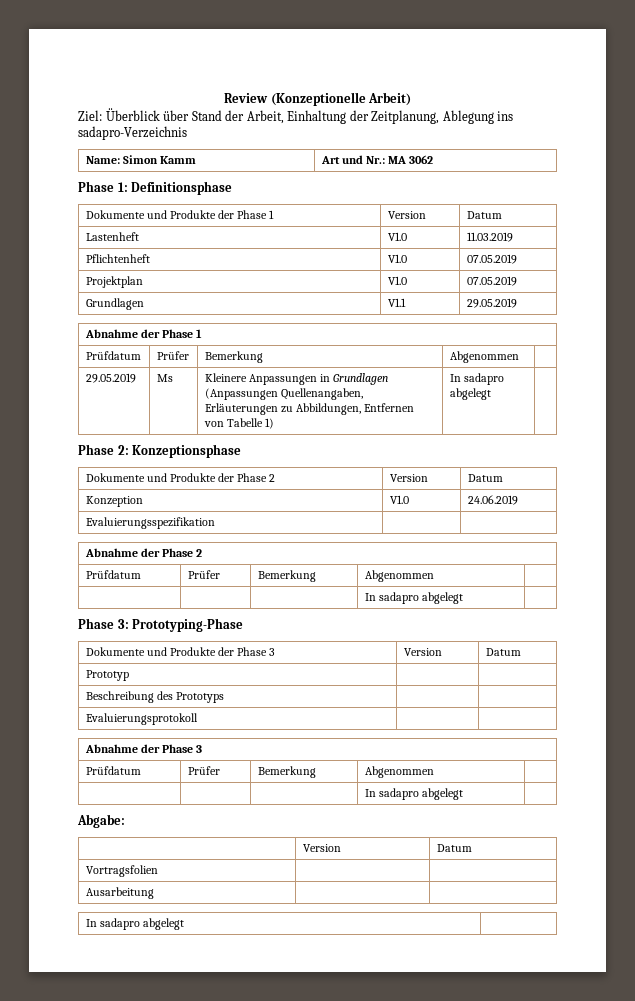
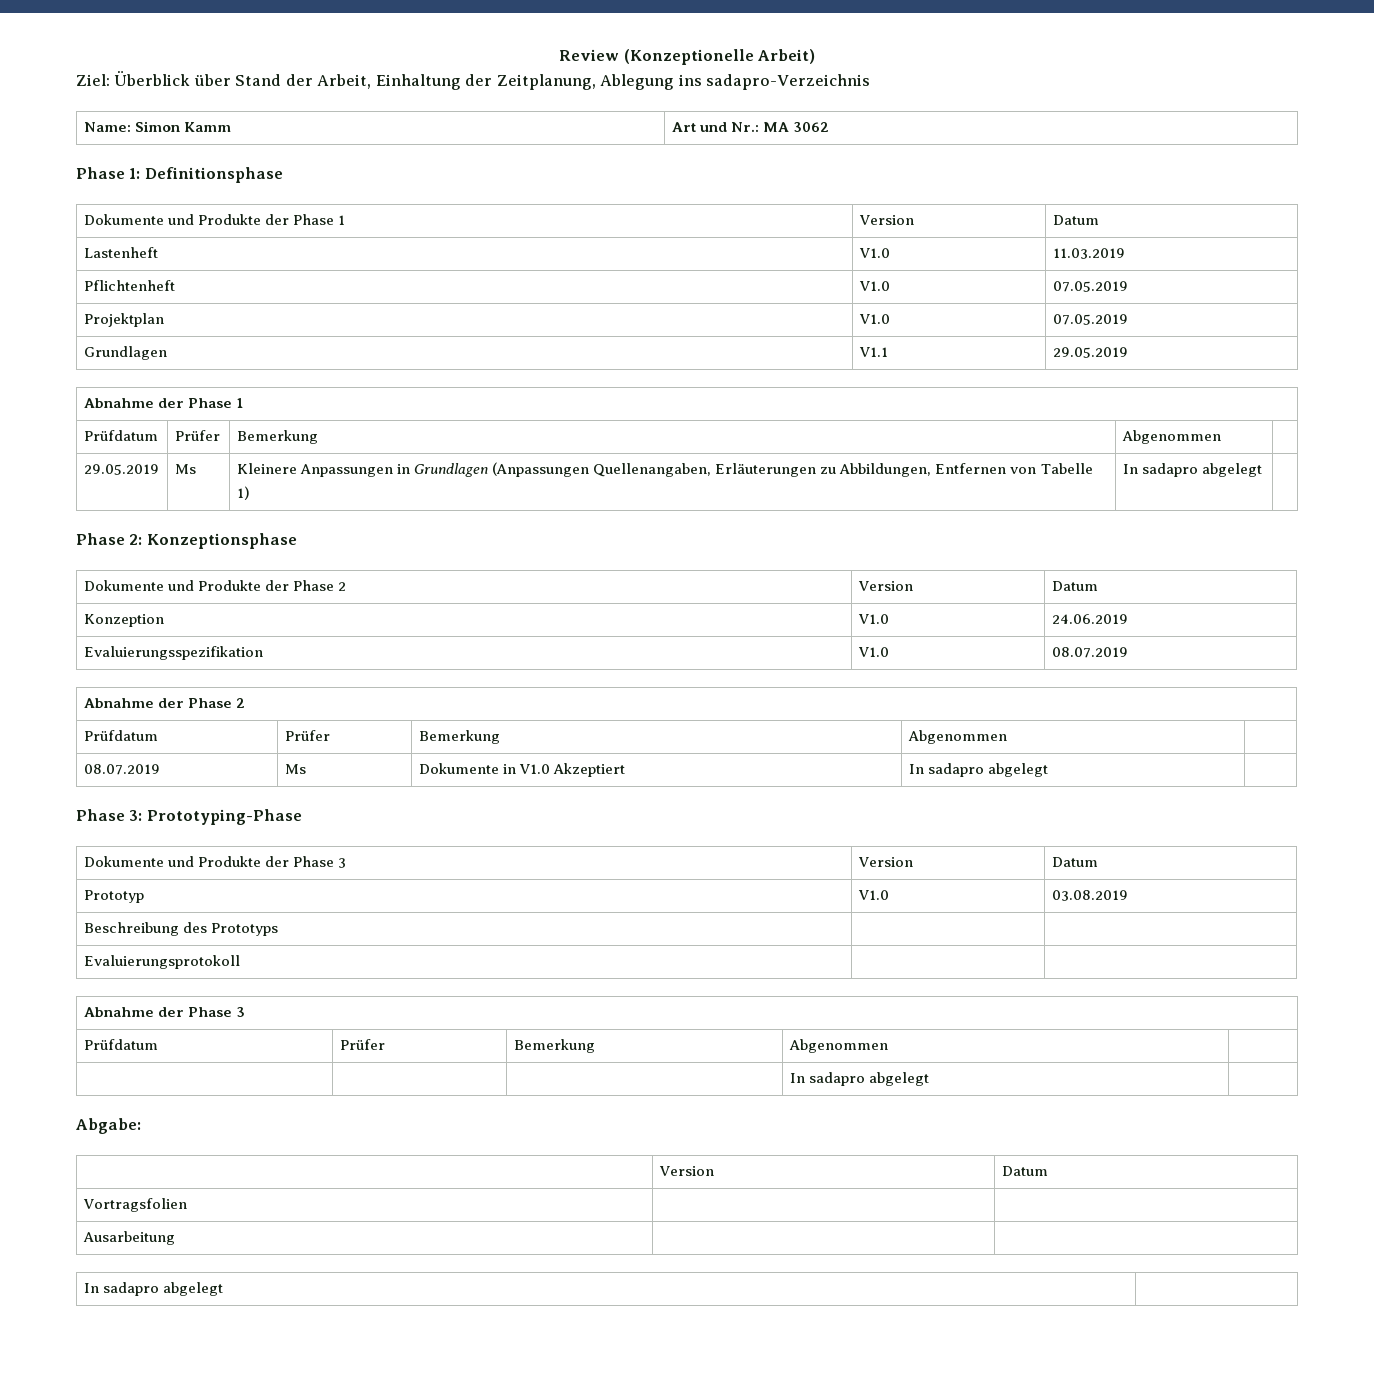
- Evaluierungsspezifikation | |
+ Evaluierungsspezifikation | V1.0 | 08.07.2019
  Abnahme der Phase 2
  Prüfdatum | Prüfer | Bemerkung | Abgenommen |
- | | | In sadapro abgelegt |
+ 08.07.2019 | Ms | Dokumente in V1.0 Akzeptiert | In sadapro abgelegt |
- Prototyp | |
+ Prototyp | V1.0 | 03.08.2019

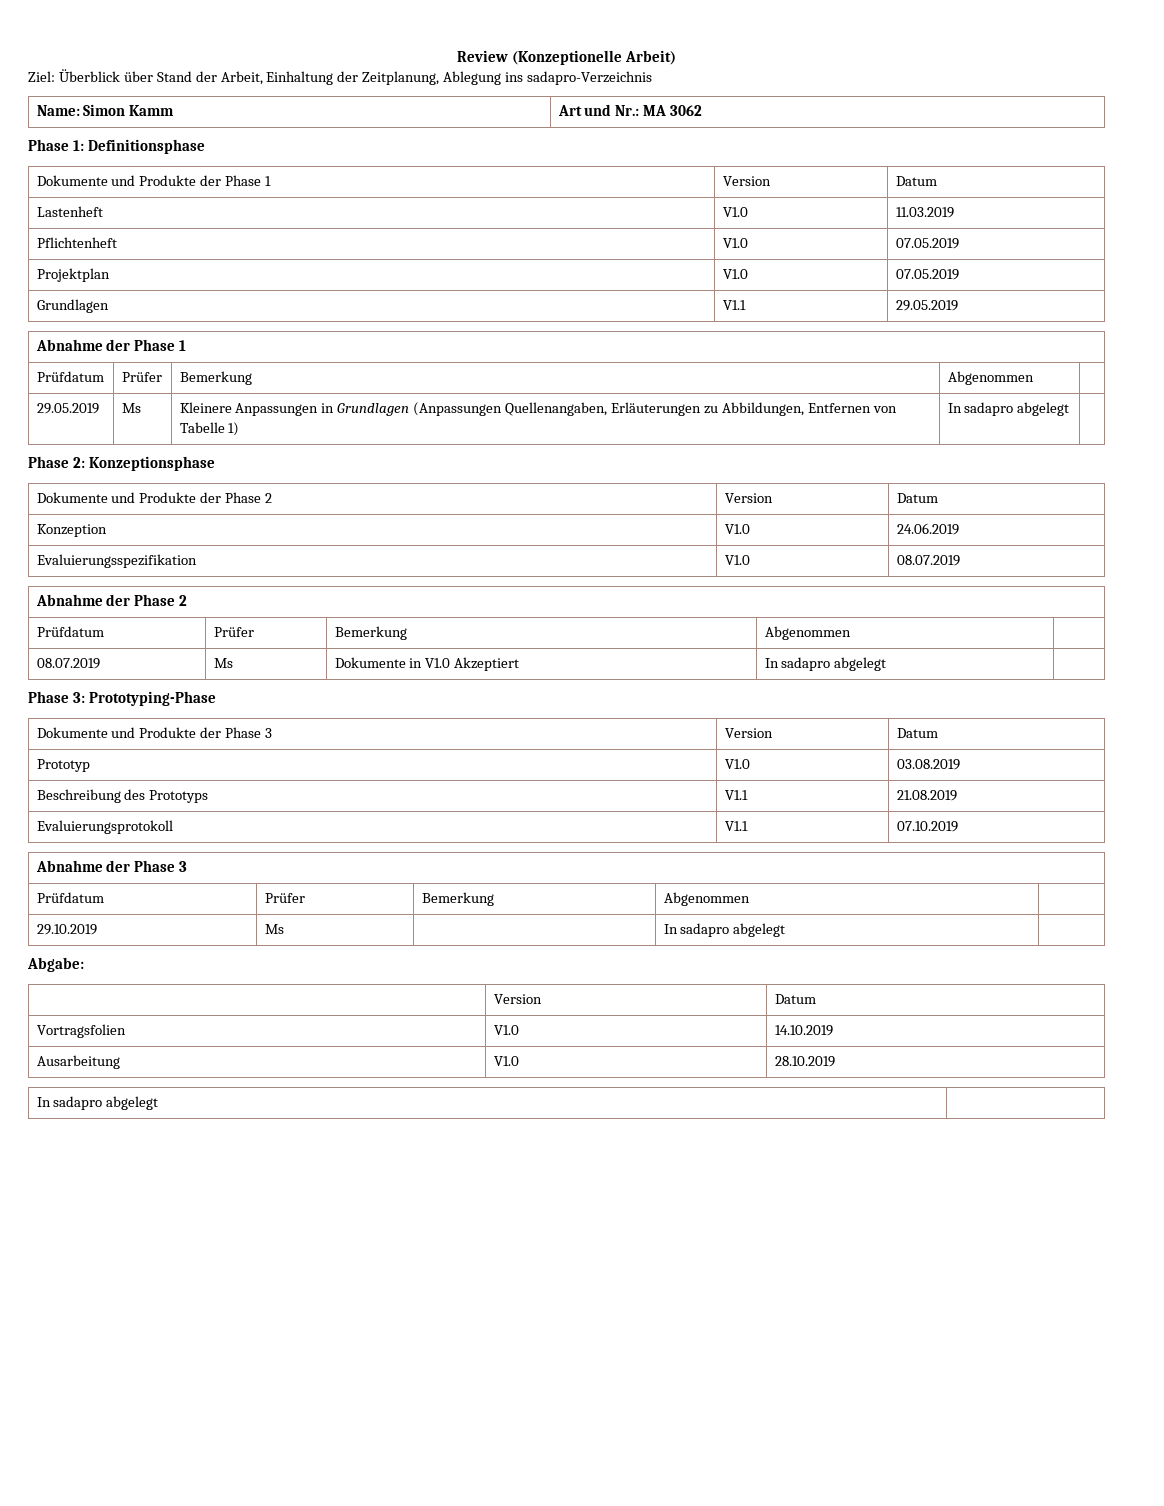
- Beschreibung des Prototyps | |
+ Beschreibung des Prototyps | V1.1 | 21.08.2019
- Evaluierungsprotokoll | |
+ Evaluierungsprotokoll | V1.1 | 07.10.2019
- | | | In sadapro abgelegt |
+ 29.10.2019 | Ms | | In sadapro abgelegt |
- Vortragsfolien | |
+ Vortragsfolien | V1.0 | 14.10.2019
- Ausarbeitung | |
+ Ausarbeitung | V1.0 | 28.10.2019

